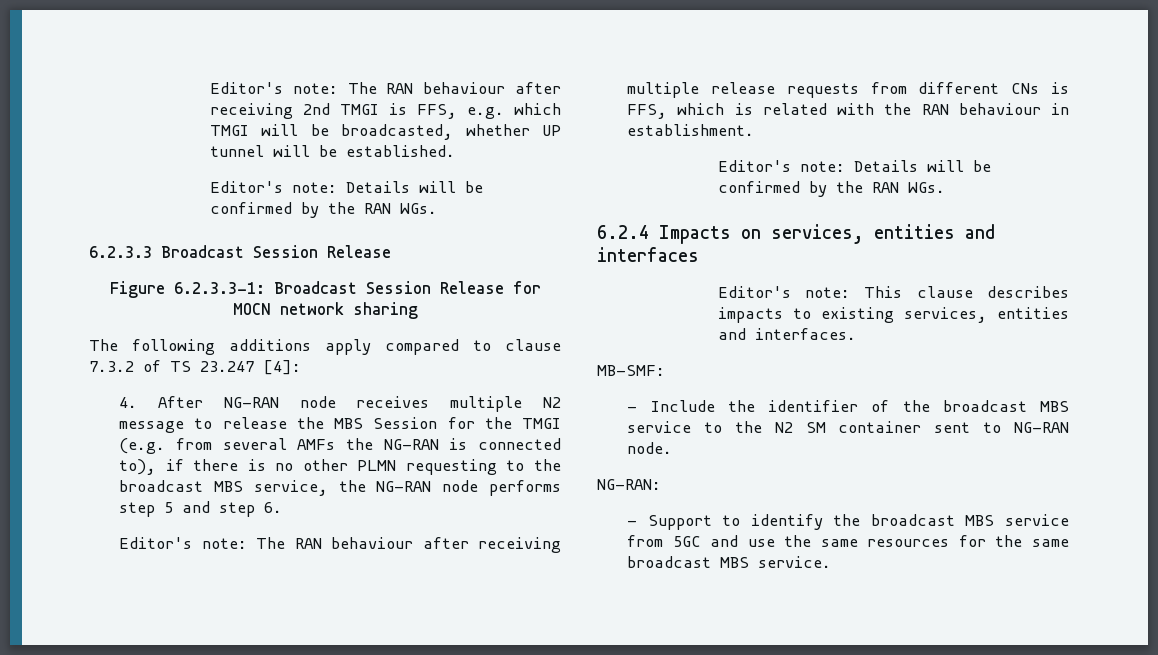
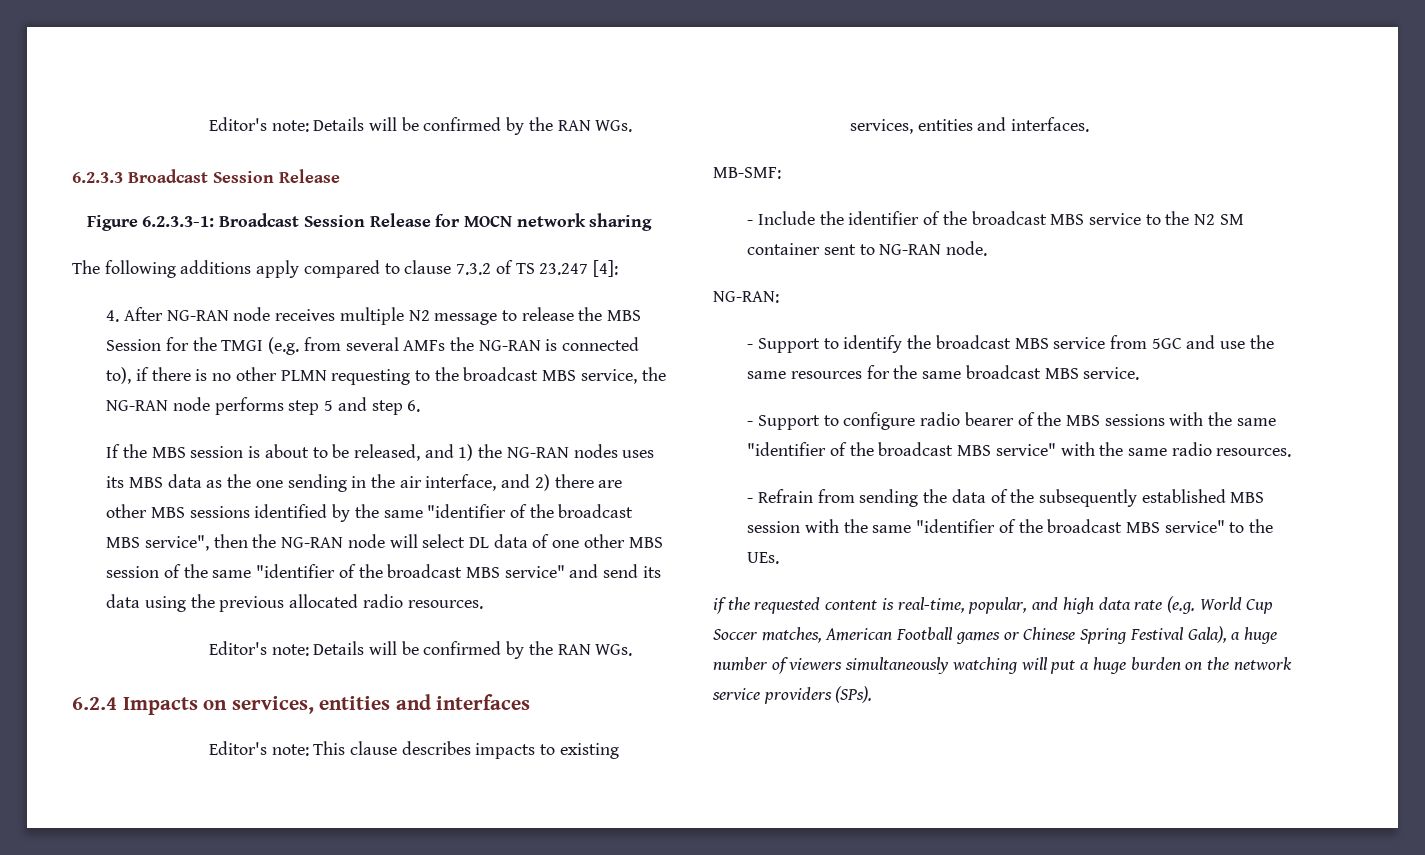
- Editor's note: The RAN behaviour after receiving 2nd TMGI is FFS, e.g. which TMGI will be broadcasted, whether UP tunnel will be established.
- Editor's note: The RAN behaviour after receiving multiple release requests from different CNs is FFS, which is related with the RAN behaviour in establishment.
+ If the MBS session is about to be released, and 1) the NG-RAN nodes uses its MBS data as the one sending in the air interface, and 2) there are other MBS sessions identified by the same "identifier of the broadcast MBS service", then the NG-RAN node will select DL data of one other MBS session of the same "identifier of the broadcast MBS service" and send its data using the previous allocated radio resources.
+ - Support to configure radio bearer of the MBS sessions with the same "identifier of the broadcast MBS service" with the same radio resources.
+ - Refrain from sending the data of the subsequently established MBS session with the same "identifier of the broadcast MBS service" to the UEs.
+ if the requested content is real-time, popular, and high data rate (e.g. World Cup Soccer matches, American Football games or Chinese Spring Festival Gala), a huge number of viewers simultaneously watching will put a huge burden on the network service providers (SPs).

